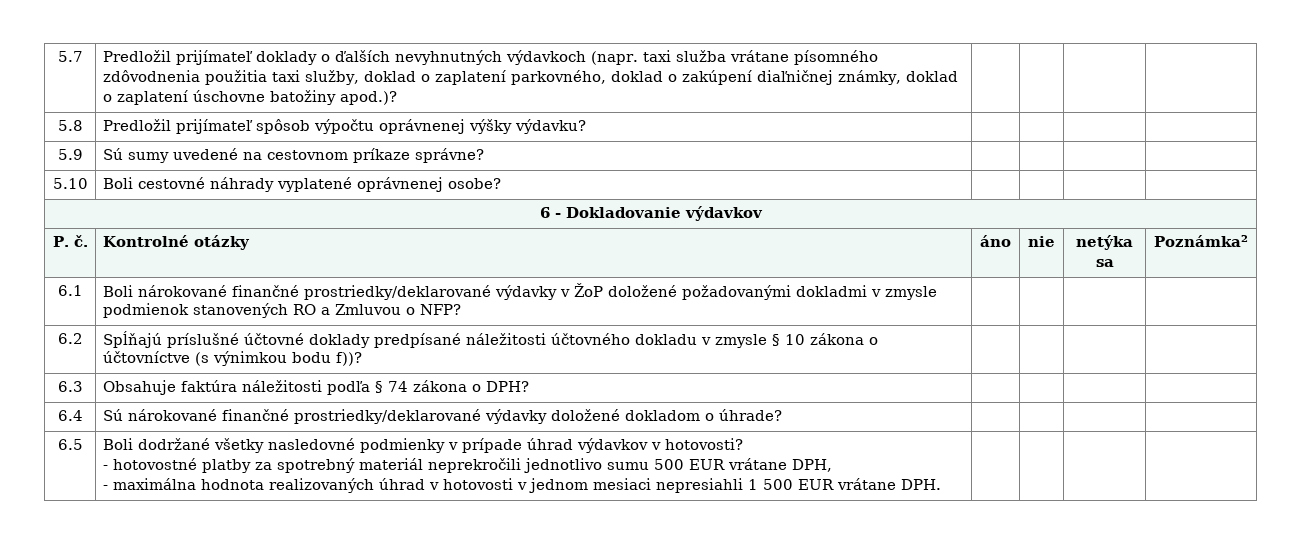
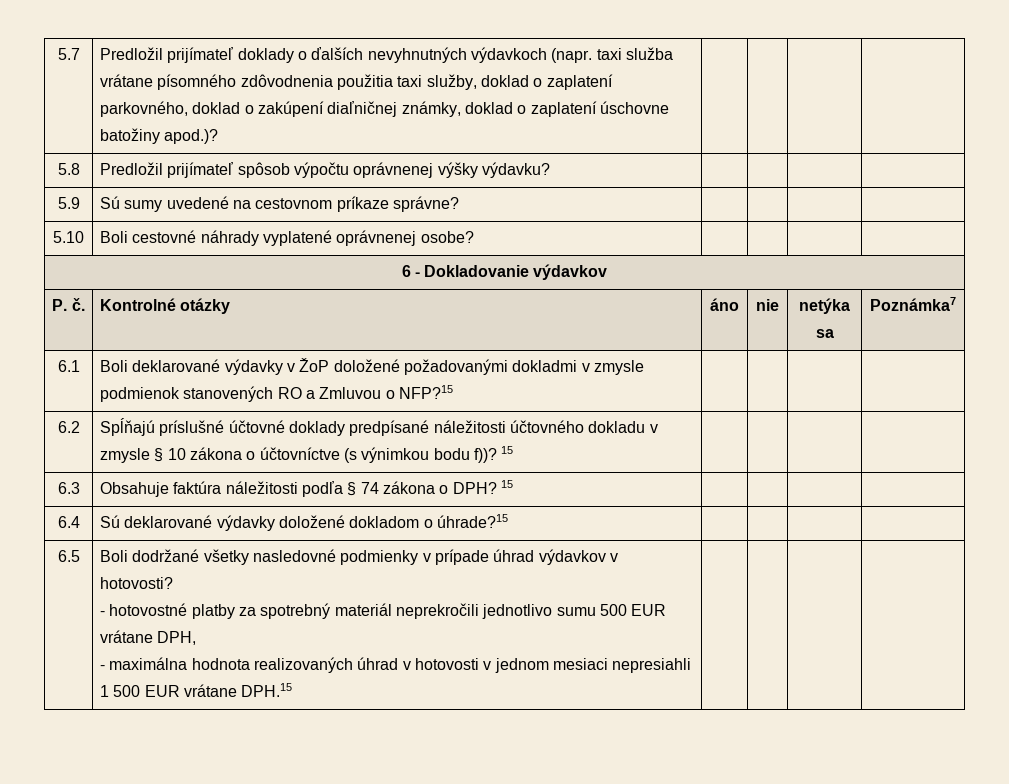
- P. č. | Kontrolné otázky | áno | nie | netýka sa | Poznámka2
+ P. č. | Kontrolné otázky | áno | nie | netýka sa | Poznámka7
- 6.1 | Boli nárokované finančné prostriedky/deklarované výdavky v ŽoP doložené požadovanými dokladmi v zmysle podmienok stanovených RO a Zmluvou o NFP? | | | |
+ 6.1 | Boli deklarované výdavky v ŽoP doložené požadovanými dokladmi v zmysle podmienok stanovených RO a Zmluvou o NFP?15 | | | |
- 6.2 | Spĺňajú príslušné účtovné doklady predpísané náležitosti účtovného dokladu v zmysle § 10 zákona o účtovníctve (s výnimkou bodu f))? | | | |
+ 6.2 | Spĺňajú príslušné účtovné doklady predpísané náležitosti účtovného dokladu v zmysle § 10 zákona o účtovníctve (s výnimkou bodu f))? 15 | | | |
- 6.3 | Obsahuje faktúra náležitosti podľa § 74 zákona o DPH? | | | |
+ 6.3 | Obsahuje faktúra náležitosti podľa § 74 zákona o DPH? 15 | | | |
- 6.4 | Sú nárokované finančné prostriedky/deklarované výdavky doložené dokladom o úhrade? | | | |
+ 6.4 | Sú deklarované výdavky doložené dokladom o úhrade?15 | | | |
- - maximálna hodnota realizovaných úhrad v hotovosti v jednom mesiaci nepresiahli 1 500 EUR vrátane DPH.
+ - maximálna hodnota realizovaných úhrad v hotovosti v jednom mesiaci nepresiahli 1 500 EUR vrátane DPH.15

